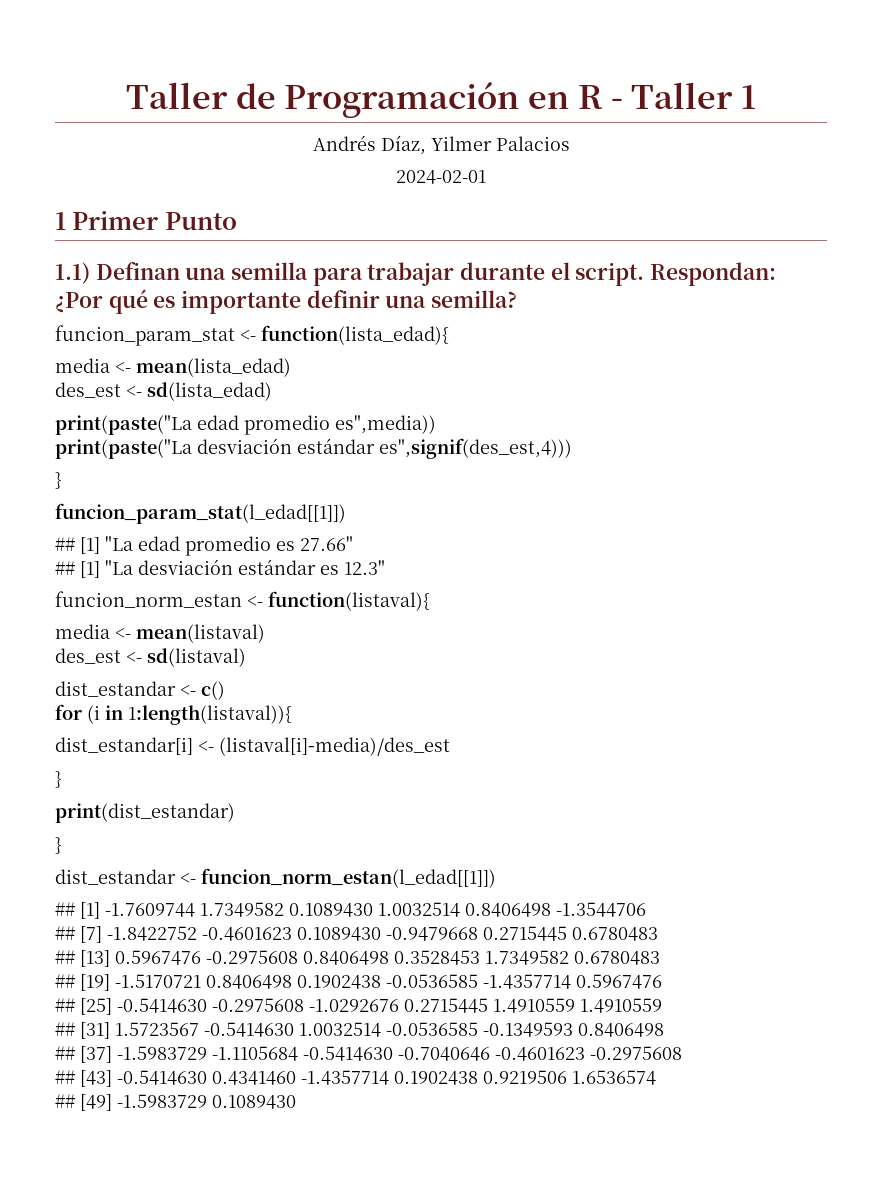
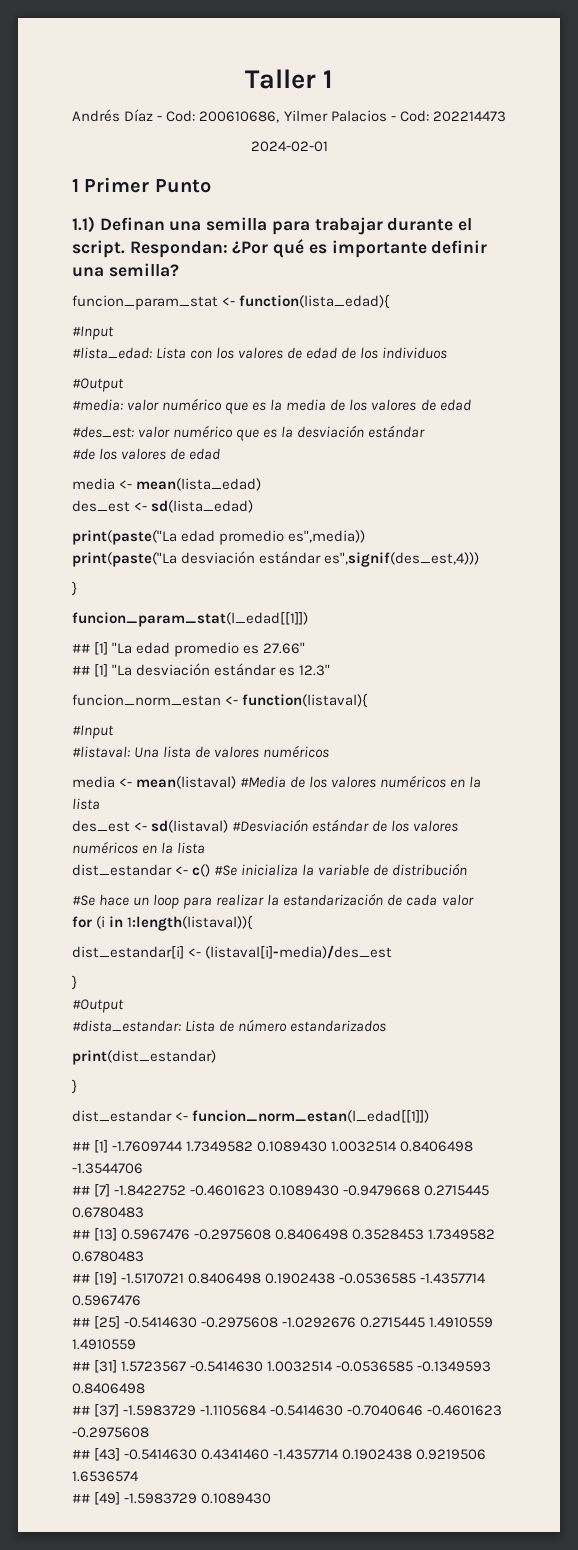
- Taller de Programación en R - Taller 1
- Andrés Díaz, Yilmer Palacios
+ Taller 1
+ Andrés Díaz - Cod: 200610686, Yilmer Palacios - Cod: 202214473
  funcion_param_stat <- function(lista_edad){
+ #Input
+ #lista_edad: Lista con los valores de edad de los individuos
+ #Output
+ #media: valor numérico que es la media de los valores de edad
+ #des_est: valor numérico que es la desviación estándar
+ #de los valores de edad
  funcion_norm_estan <- function(listaval){
- media <- mean(listaval)
- des_est <- sd(listaval)
- dist_estandar <- c()
+ #Input
+ #listaval: Una lista de valores numéricos
+ media <- mean(listaval) #Media de los valores numéricos en la lista
+ des_est <- sd(listaval) #Desviación estándar de los valores numéricos en la lista
+ dist_estandar <- c() #Se inicializa la variable de distribución
+ #Se hace un loop para realizar la estandarización de cada valor
  dist_estandar[i] <- (listaval[i]-media)/des_est
  }
+ #Output
+ #dista_estandar: Lista de número estandarizados

